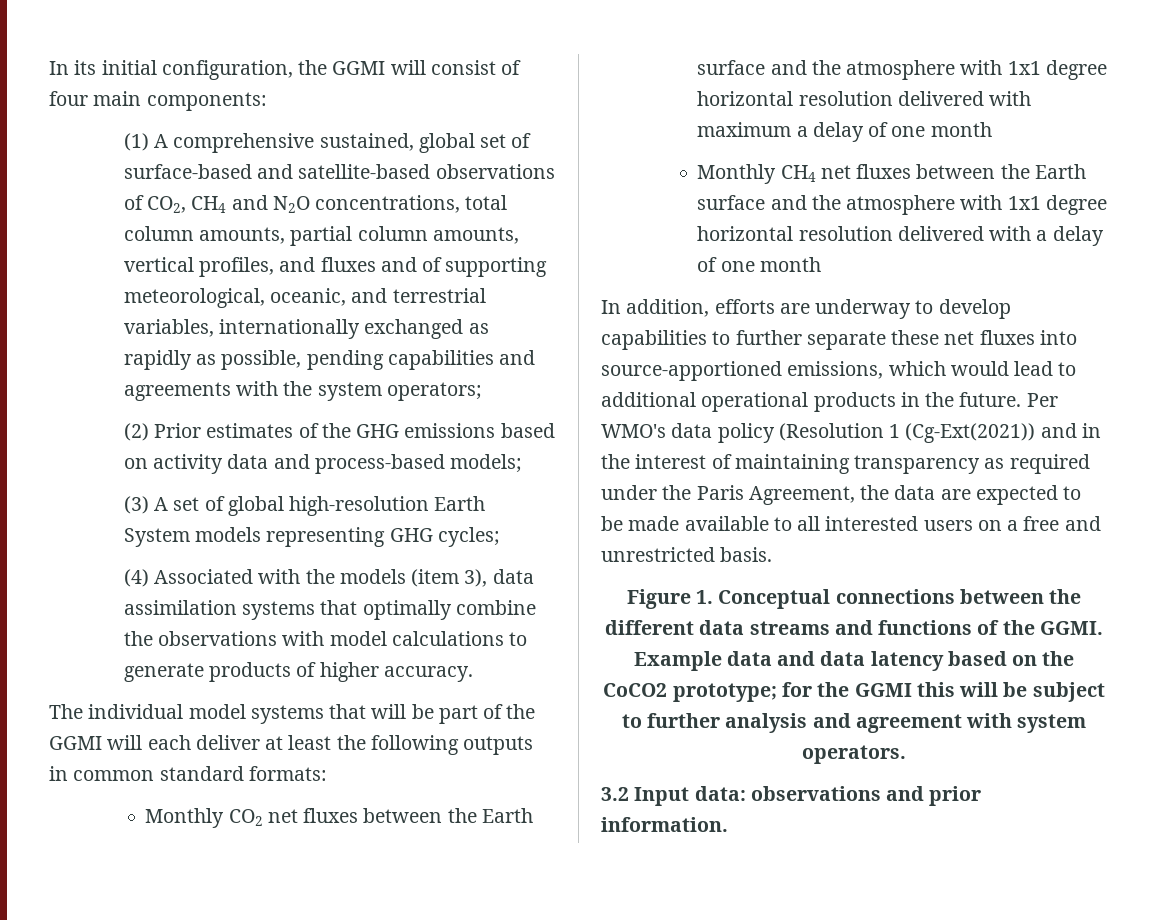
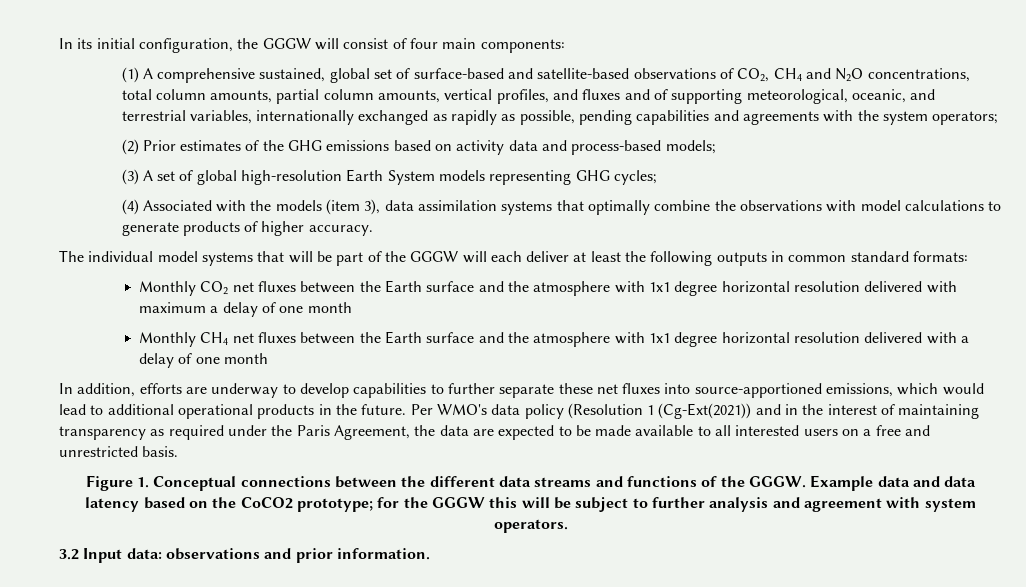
- In its initial configuration, the GGMI will consist of four main components:
+ In its initial configuration, the GGGW will consist of four main components:
- The individual model systems that will be part of the GGMI will each deliver at least the following outputs in common standard formats:
+ The individual model systems that will be part of the GGGW will each deliver at least the following outputs in common standard formats:
- Figure 1. Conceptual connections between the different data streams and functions of the GGMI.
+ Figure 1. Conceptual connections between the different data streams and functions of the GGGW.
- Example data and data latency based on the CoCO2 prototype; for the GGMI this will be subject to further analysis and agreement with system operators.
+ Example data and data latency based on the CoCO2 prototype; for the GGGW this will be subject to further analysis and agreement with system operators.

